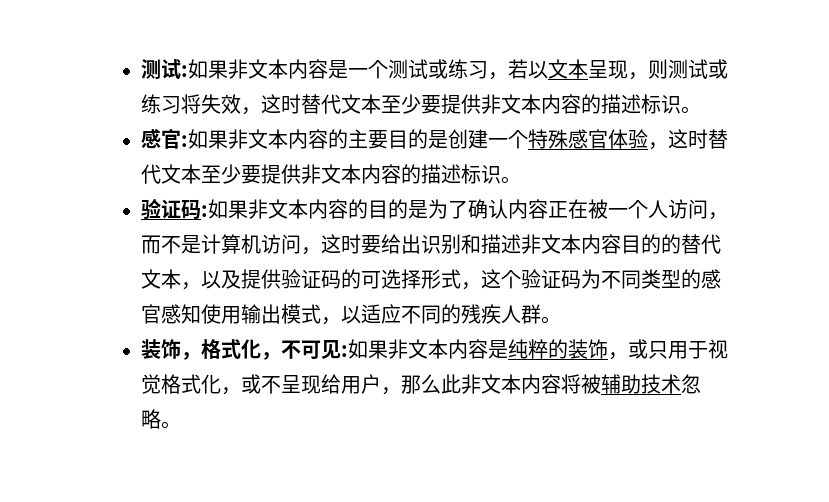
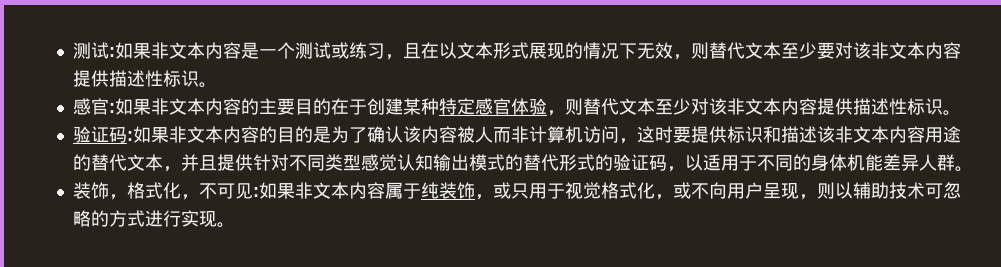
- 测试:如果非文本内容是一个测试或练习，若以文本呈现，则测试或练习将失效，这时替代文本至少要提供非文本内容的描述标识。
+ 测试:如果非文本内容是一个测试或练习，且在以文本形式展现的情况下无效，则替代文本至少要对该非文本内容提供描述性标识。
- 感官:如果非文本内容的主要目的是创建一个特殊感官体验，这时替代文本至少要提供非文本内容的描述标识。
+ 感官:如果非文本内容的主要目的在于创建某种特定感官体验，则替代文本至少对该非文本内容提供描述性标识。
- 验证码:如果非文本内容的目的是为了确认内容正在被一个人访问，而不是计算机访问，这时要给出识别和描述非文本内容目的的替代文本，以及提供验证码的可选择形式，这个验证码为不同类型的感官感知使用输出模式，以适应不同的残疾人群。
+ 验证码:如果非文本内容的目的是为了确认该内容被人而非计算机访问，这时要提供标识和描述该非文本内容用途的替代文本，并且提供针对不同类型感觉认知输出模式的替代形式的验证码，以适用于不同的身体机能差异人群。
- 装饰，格式化，不可见:如果非文本内容是纯粹的装饰，或只用于视觉格式化，或不呈现给用户，那么此非文本内容将被辅助技术忽略。
+ 装饰，格式化，不可见:如果非文本内容属于纯装饰，或只用于视觉格式化，或不向用户呈现，则以辅助技术可忽略的方式进行实现。

